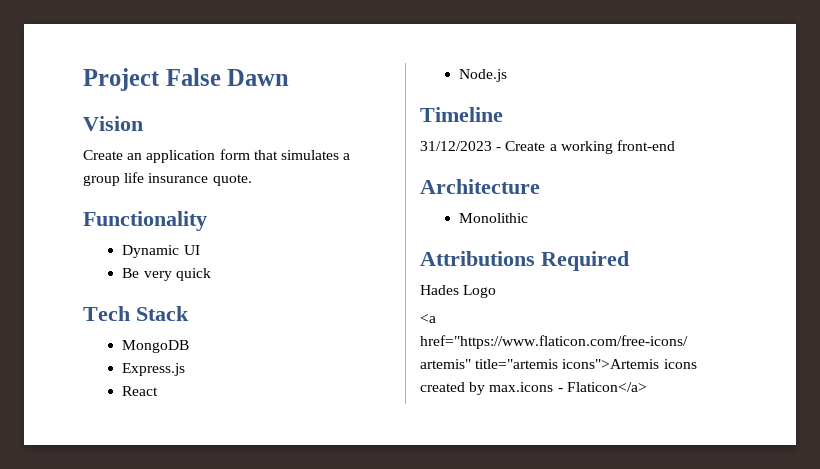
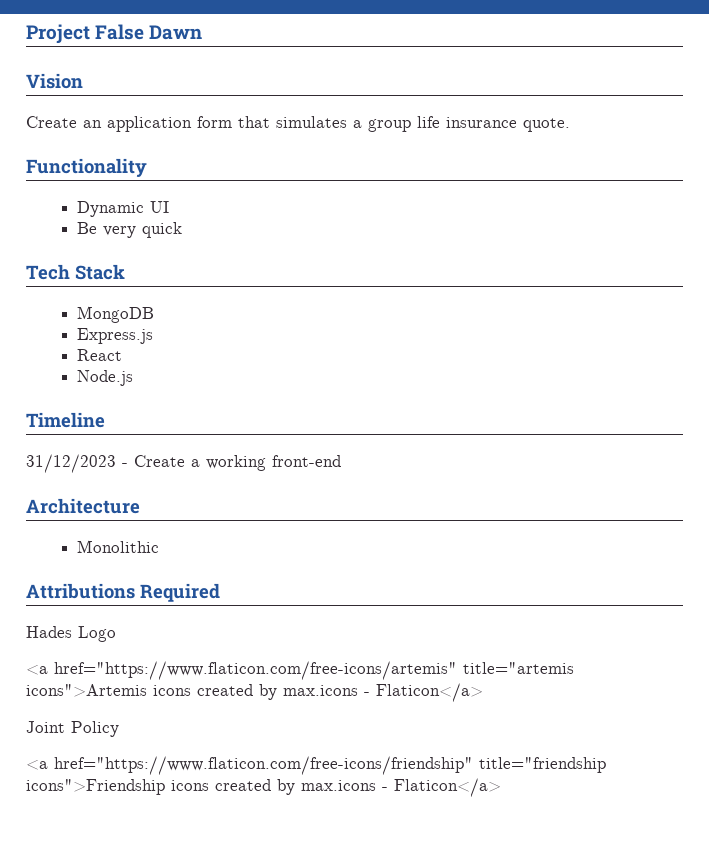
+ Joint Policy
+ <a href="https://www.flaticon.com/free-icons/friendship" title="friendship icons">Friendship icons created by max.icons - Flaticon</a>

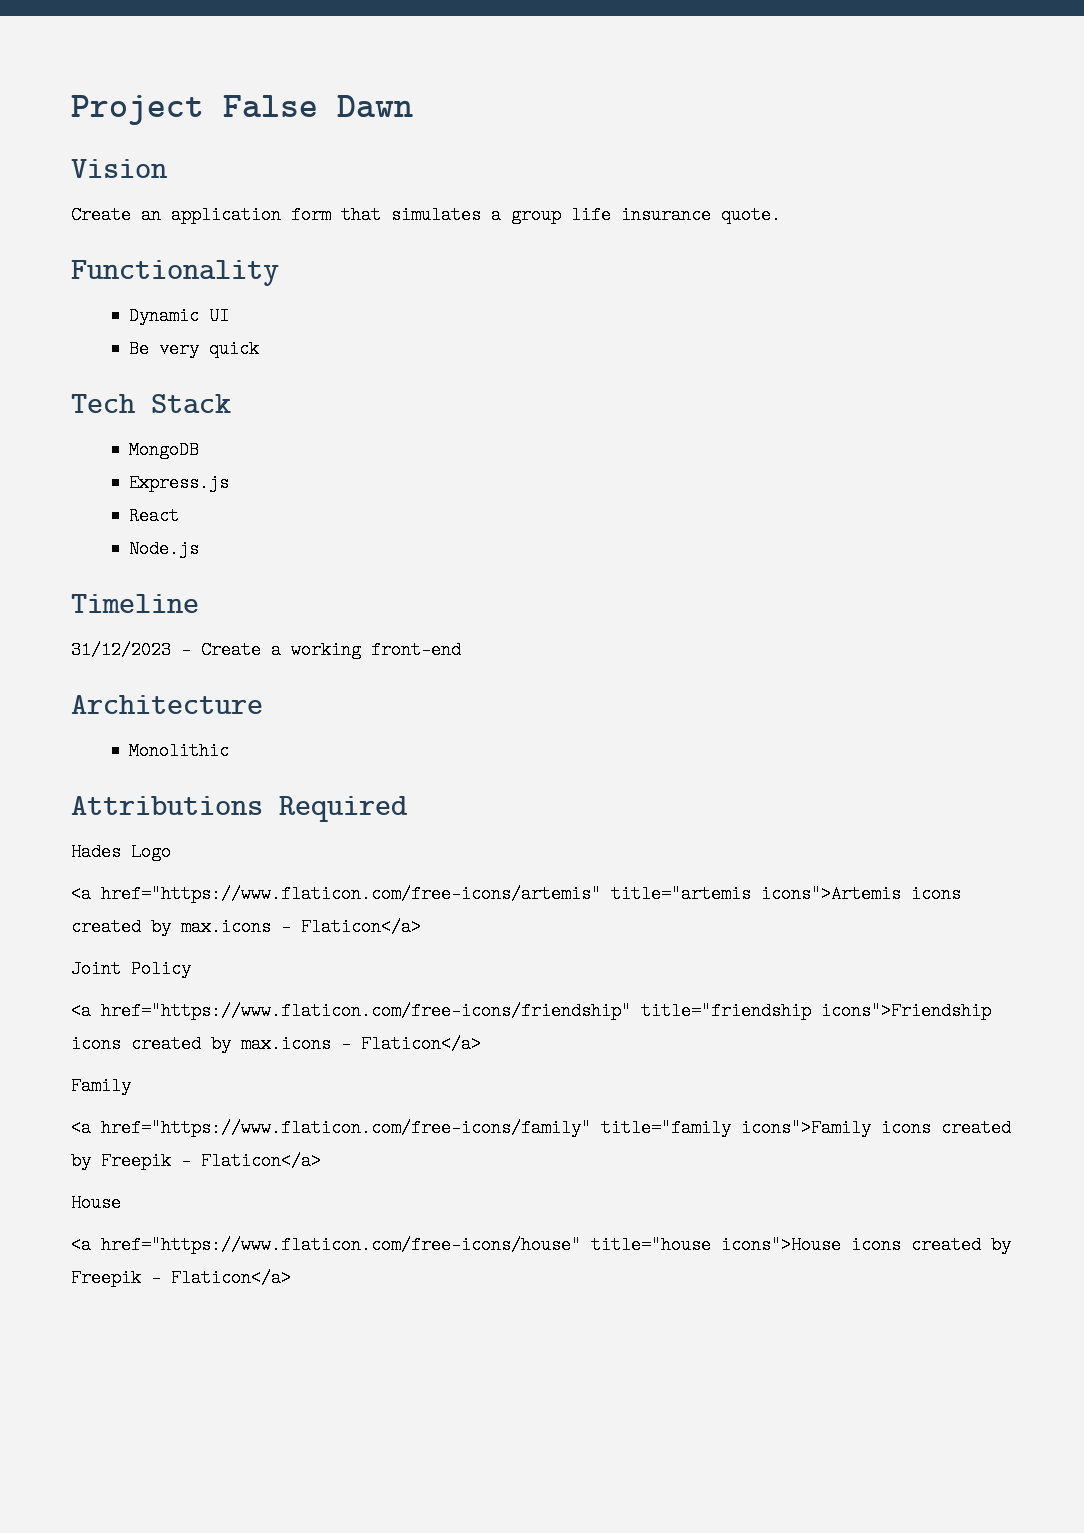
+ Family
+ <a href="https://www.flaticon.com/free-icons/family" title="family icons">Family icons created by Freepik - Flaticon</a>
+ House
+ <a href="https://www.flaticon.com/free-icons/house" title="house icons">House icons created by Freepik - Flaticon</a>

